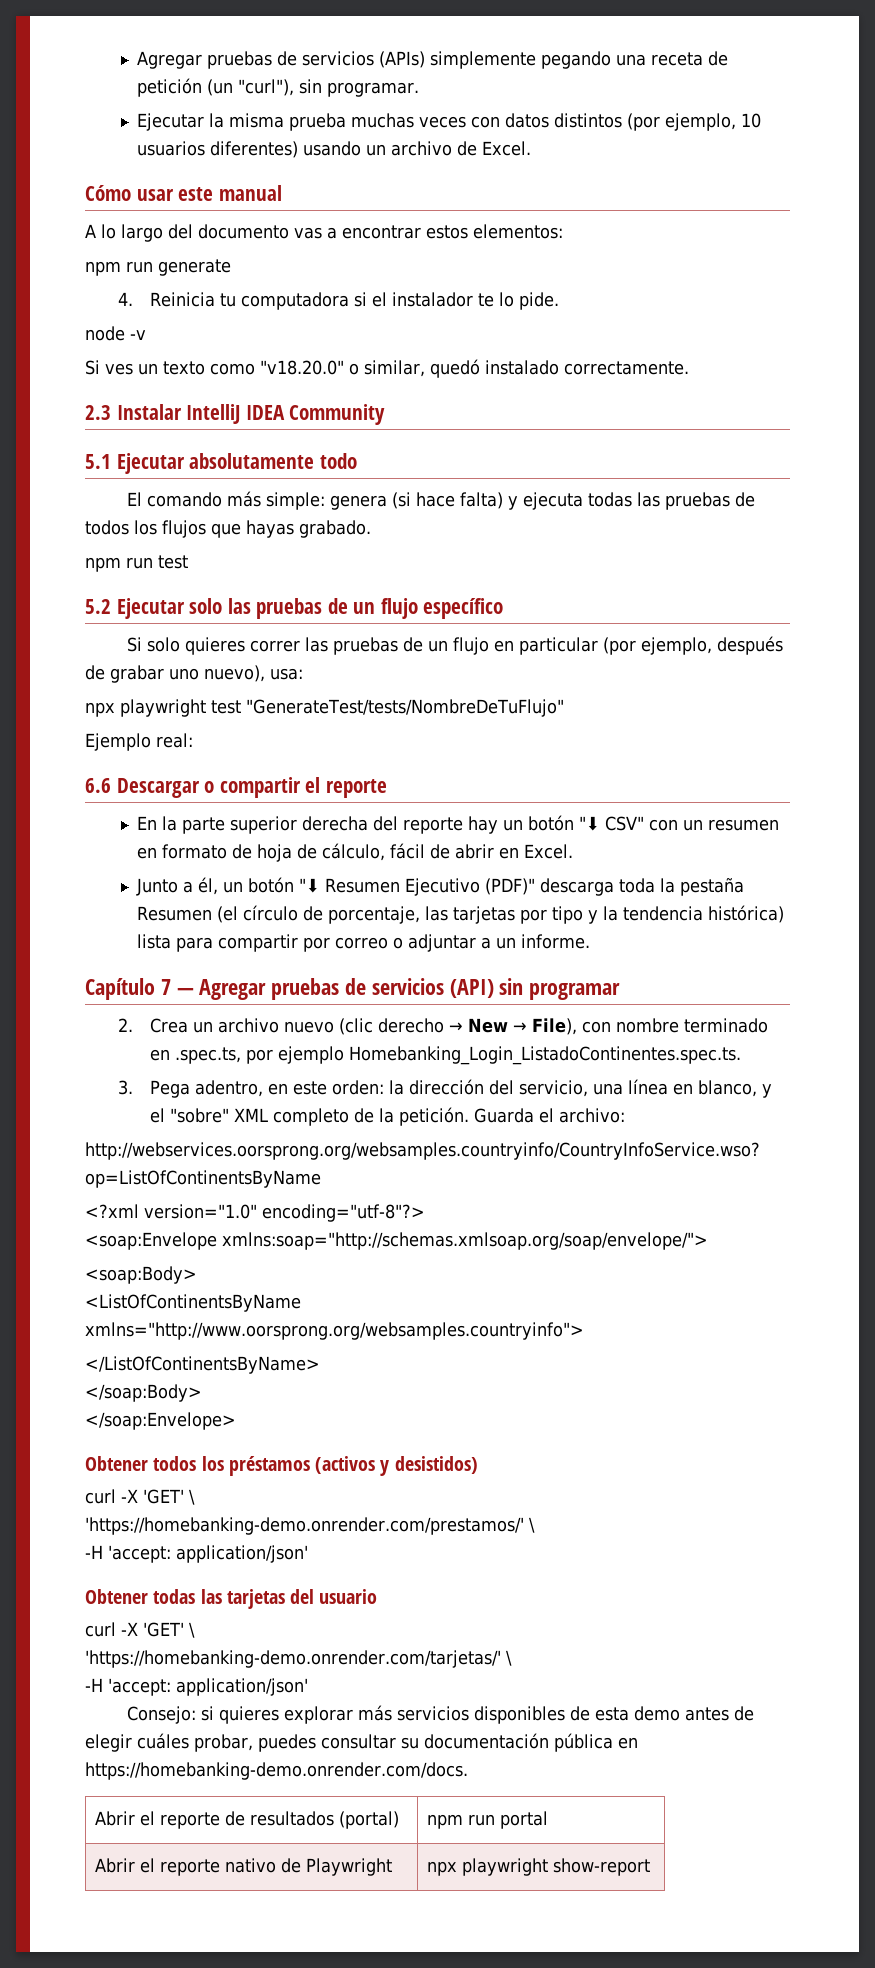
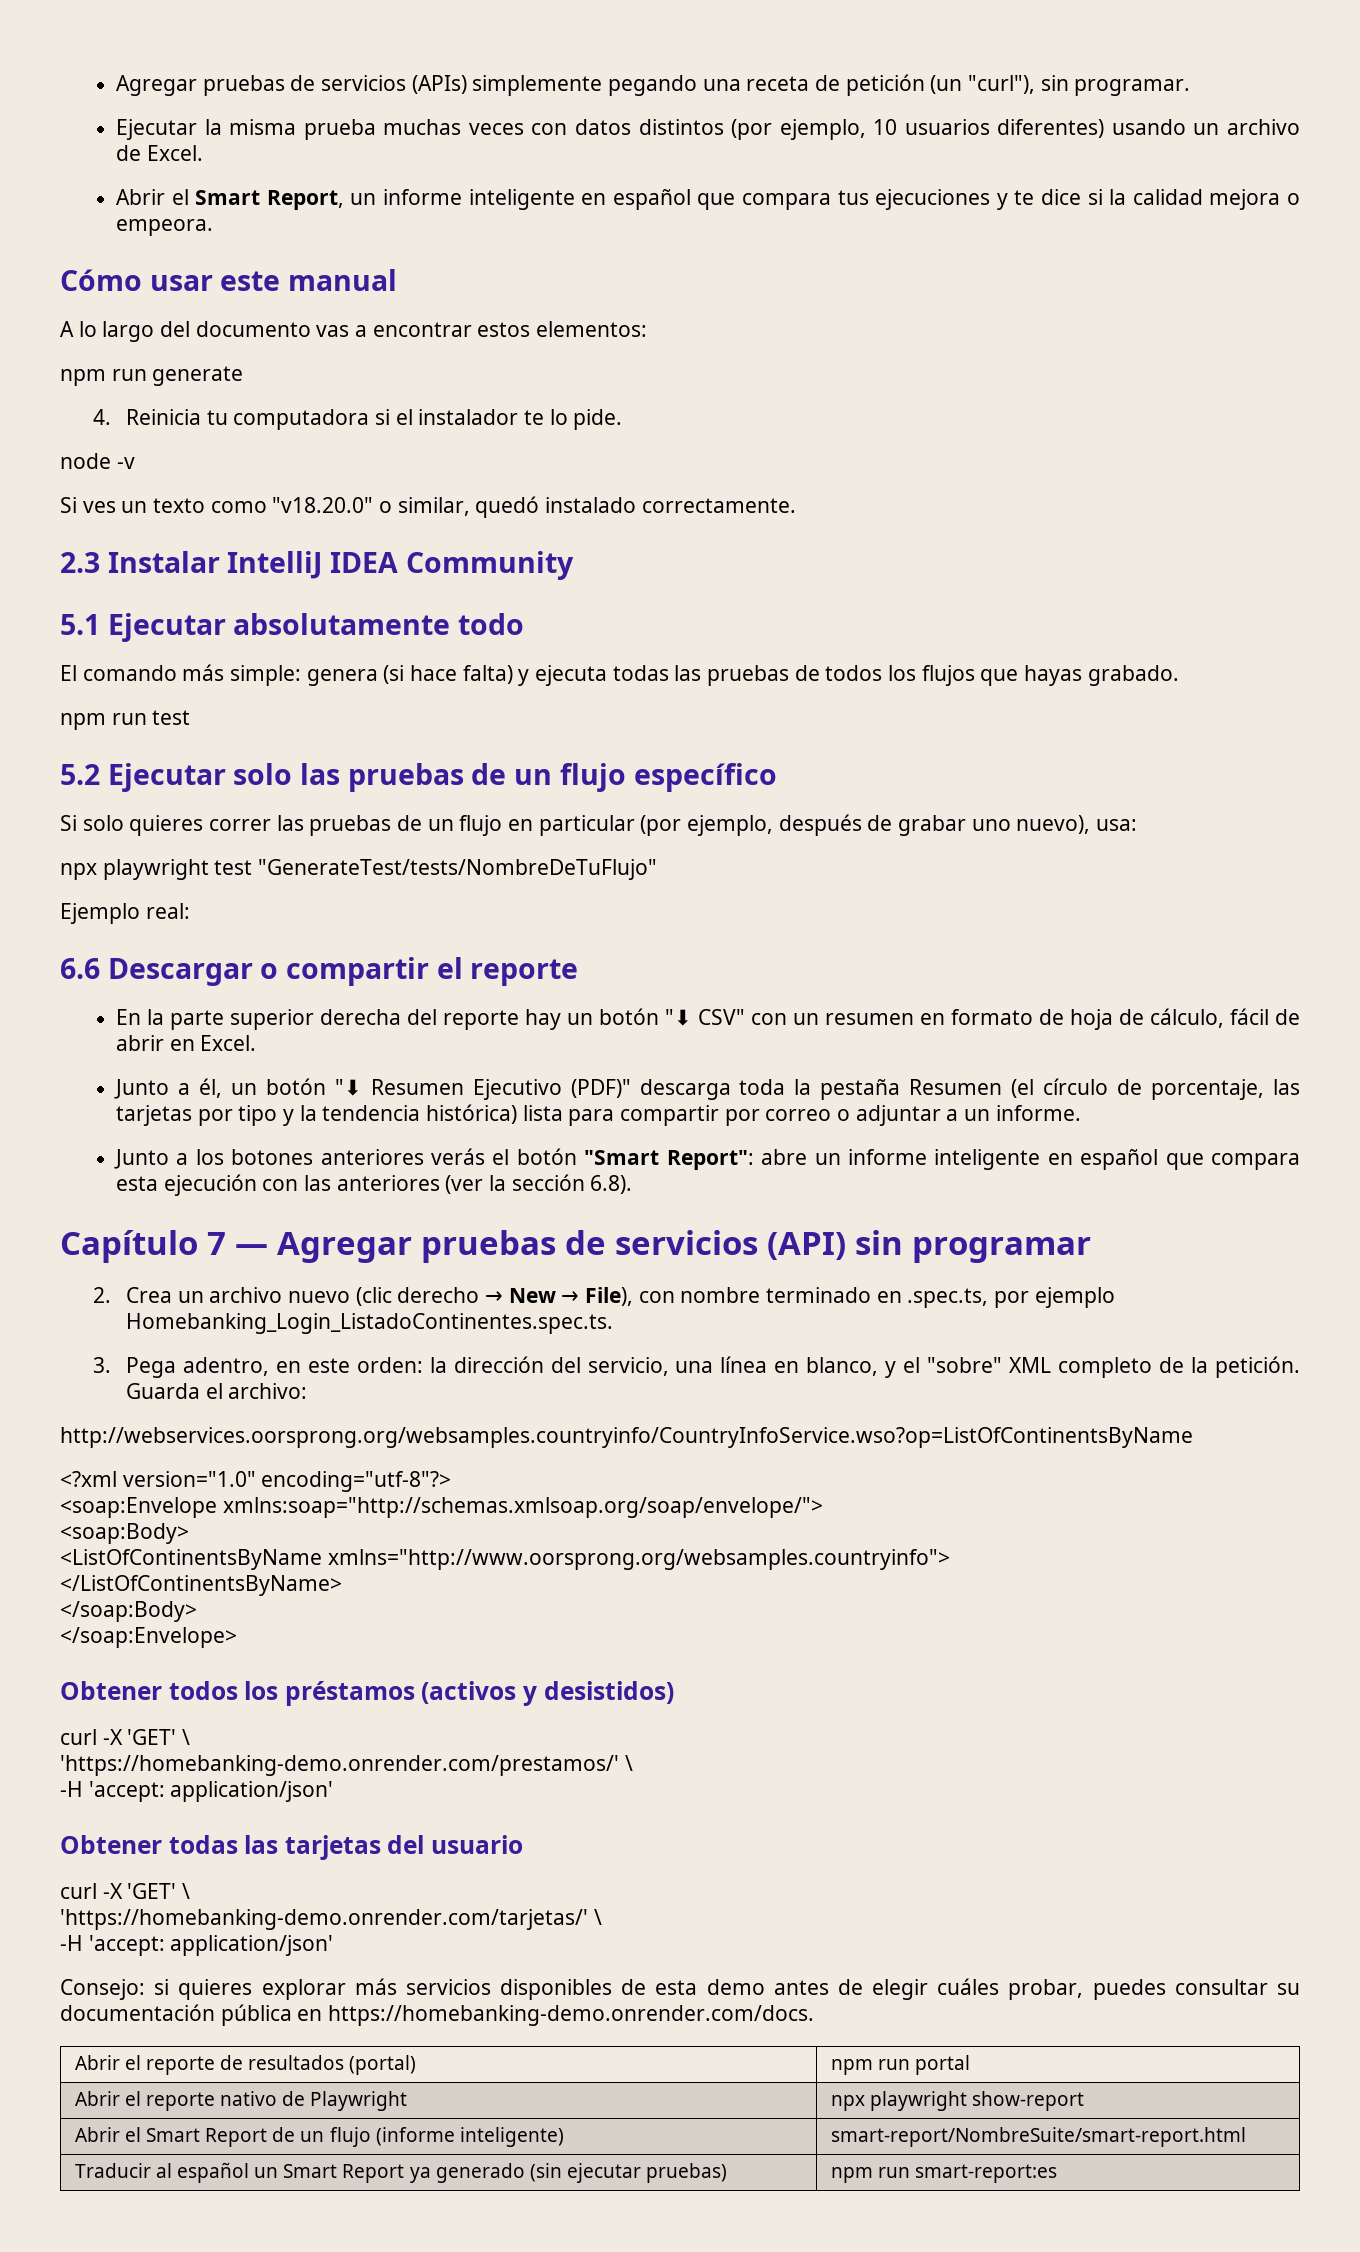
+ Abrir el Smart Report, un informe inteligente en español que compara tus ejecuciones y te dice si la calidad mejora o empeora.
+ Junto a los botones anteriores verás el botón "Smart Report": abre un informe inteligente en español que compara esta ejecución con las anteriores (ver la sección 6.8).
+ Abrir el Smart Report de un flujo (informe inteligente) | smart-report/NombreSuite/smart-report.html
+ Traducir al español un Smart Report ya generado (sin ejecutar pruebas) | npm run smart-report:es

